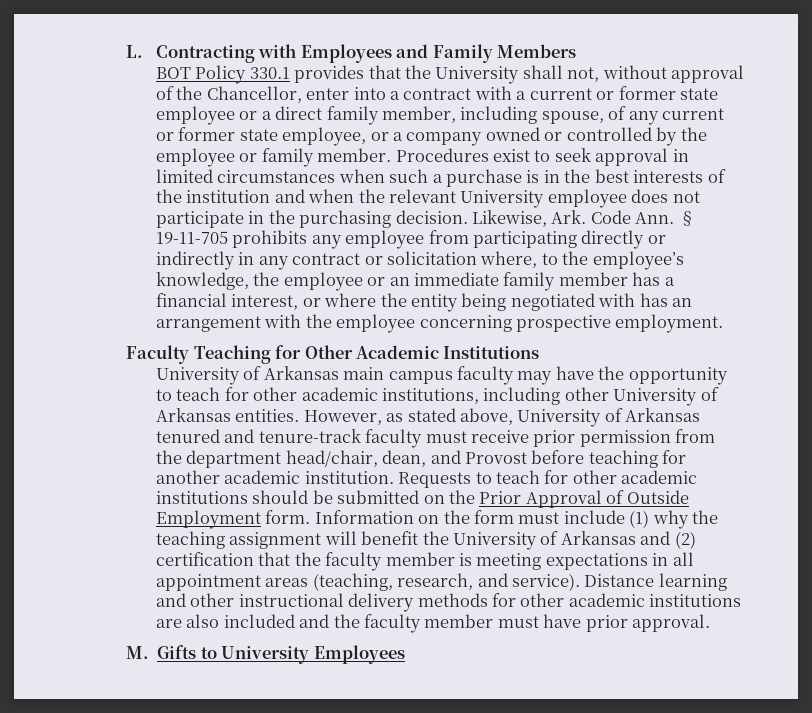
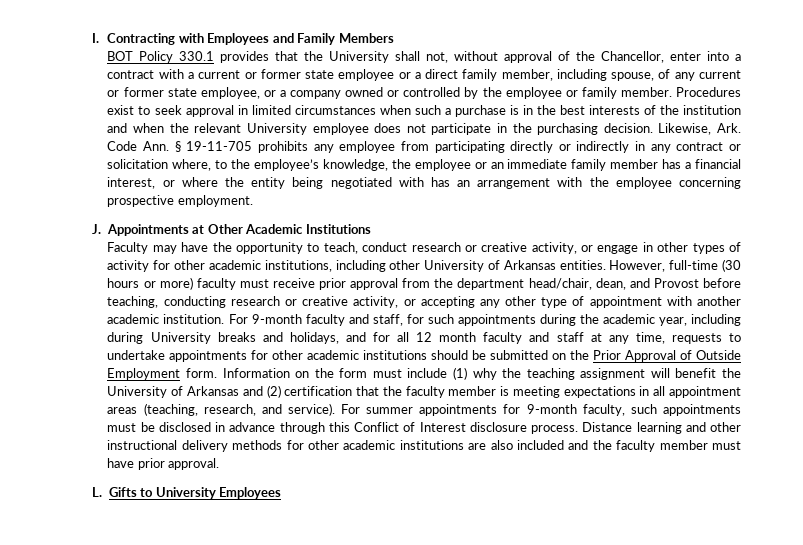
- L. Contracting with Employees and Family Members
+ I. Contracting with Employees and Family Members
- Faculty Teaching for Other Academic Institutions
+ J. Appointments at Other Academic Institutions
- University of Arkansas main campus faculty may have the opportunity to teach for other academic institutions, including other University of Arkansas entities.
+ Faculty may have the opportunity to teach, conduct research or creative activity, or engage in other types of activity for other academic institutions, including other University of Arkansas entities.
- However, as stated above, University of Arkansas tenured and tenure-track faculty must receive prior permission from the department head/chair, dean, and Provost before teaching for another academic institution. Requests to teach for other academic institutions should be submitted on the Prior Approval of Outside Employment form.
+ However, full-time (30 hours or more) faculty must receive prior approval from the department head/chair, dean, and Provost before teaching, conducting research or creative activity, or accepting any other type of appointment with another academic institution. For 9-month faculty and staff, for such appointments during the academic year, including during University breaks and holidays, and for all 12 month faculty and staff at any time, requests to undertake appointments for other academic institutions should be submitted on the Prior Approval of Outside Employment form.
+ For summer appointments for 9-month faculty, such appointments must be disclosed in advance through this Conflict of Interest disclosure process.
- M. Gifts to University Employees
+ L. Gifts to University Employees

